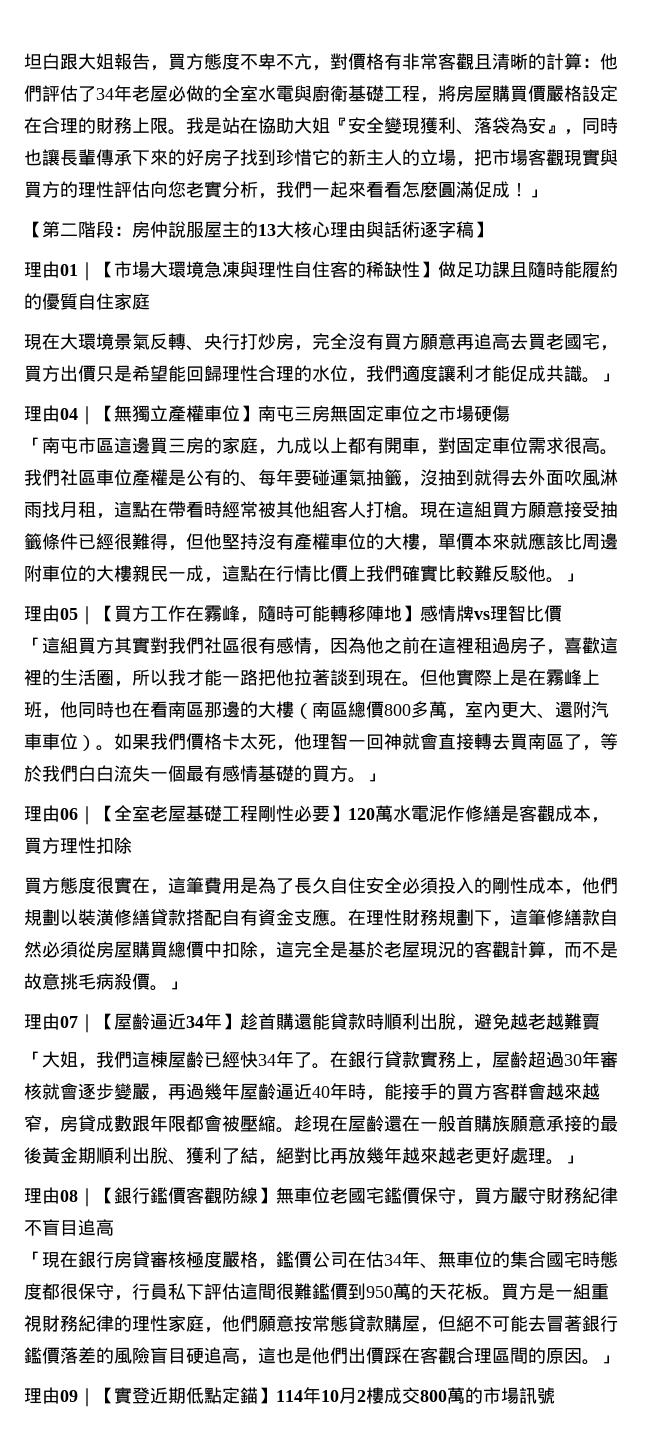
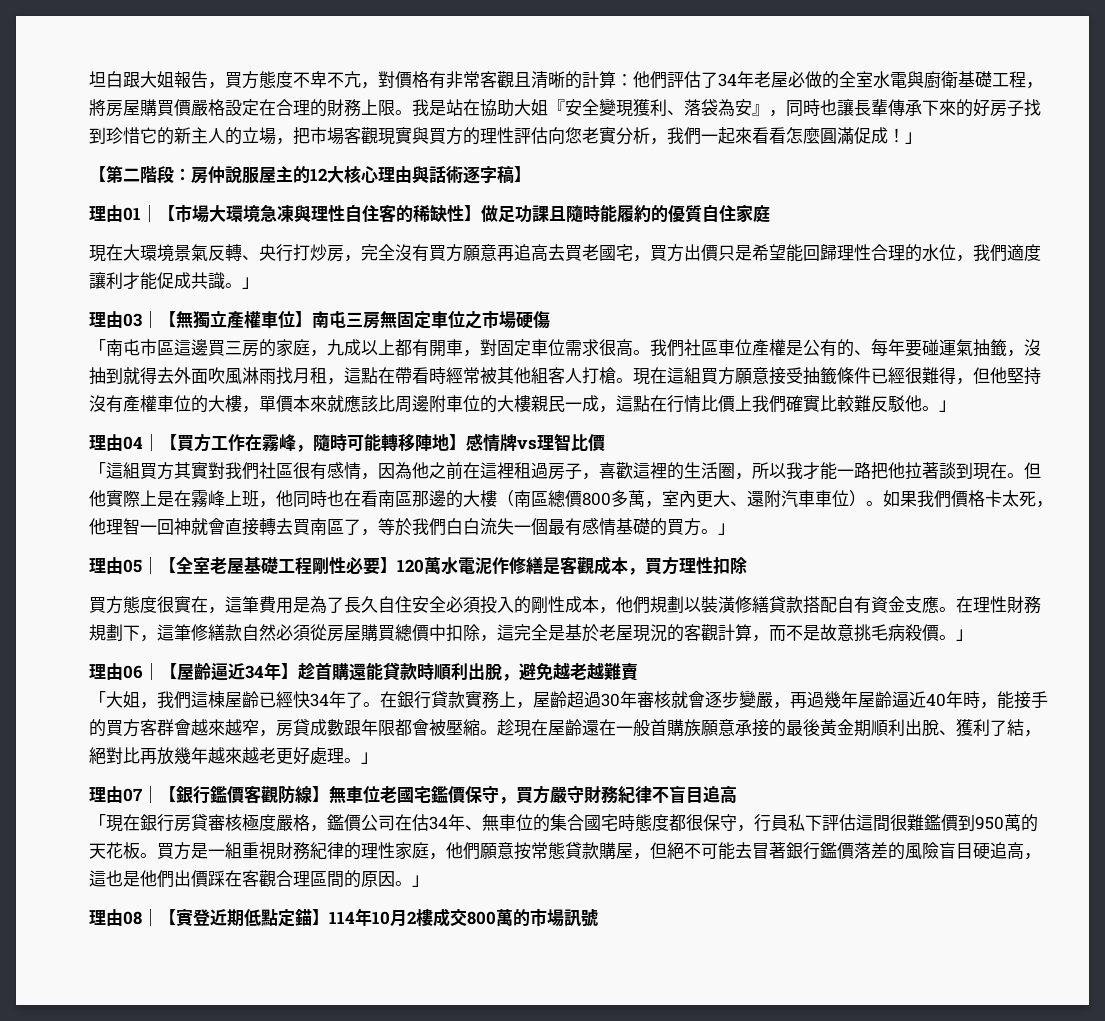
- 【第二階段：房仲說服屋主的13大核心理由與話術逐字稿】
+ 【第二階段：房仲說服屋主的12大核心理由與話術逐字稿】
- 理由04｜【無獨立產權車位】南屯三房無固定車位之市場硬傷
+ 理由03｜【無獨立產權車位】南屯三房無固定車位之市場硬傷
- 理由05｜【買方工作在霧峰，隨時可能轉移陣地】感情牌vs理智比價
+ 理由04｜【買方工作在霧峰，隨時可能轉移陣地】感情牌vs理智比價
- 理由06｜【全室老屋基礎工程剛性必要】120萬水電泥作修繕是客觀成本，買方理性扣除
+ 理由05｜【全室老屋基礎工程剛性必要】120萬水電泥作修繕是客觀成本，買方理性扣除
- 理由07｜【屋齡逼近34年】趁首購還能貸款時順利出脫，避免越老越難賣
+ 理由06｜【屋齡逼近34年】趁首購還能貸款時順利出脫，避免越老越難賣
- 理由08｜【銀行鑑價客觀防線】無車位老國宅鑑價保守，買方嚴守財務紀律不盲目追高
+ 理由07｜【銀行鑑價客觀防線】無車位老國宅鑑價保守，買方嚴守財務紀律不盲目追高
- 理由09｜【實登近期低點定錨】114年10月2樓成交800萬的市場訊號
+ 理由08｜【實登近期低點定錨】114年10月2樓成交800萬的市場訊號

